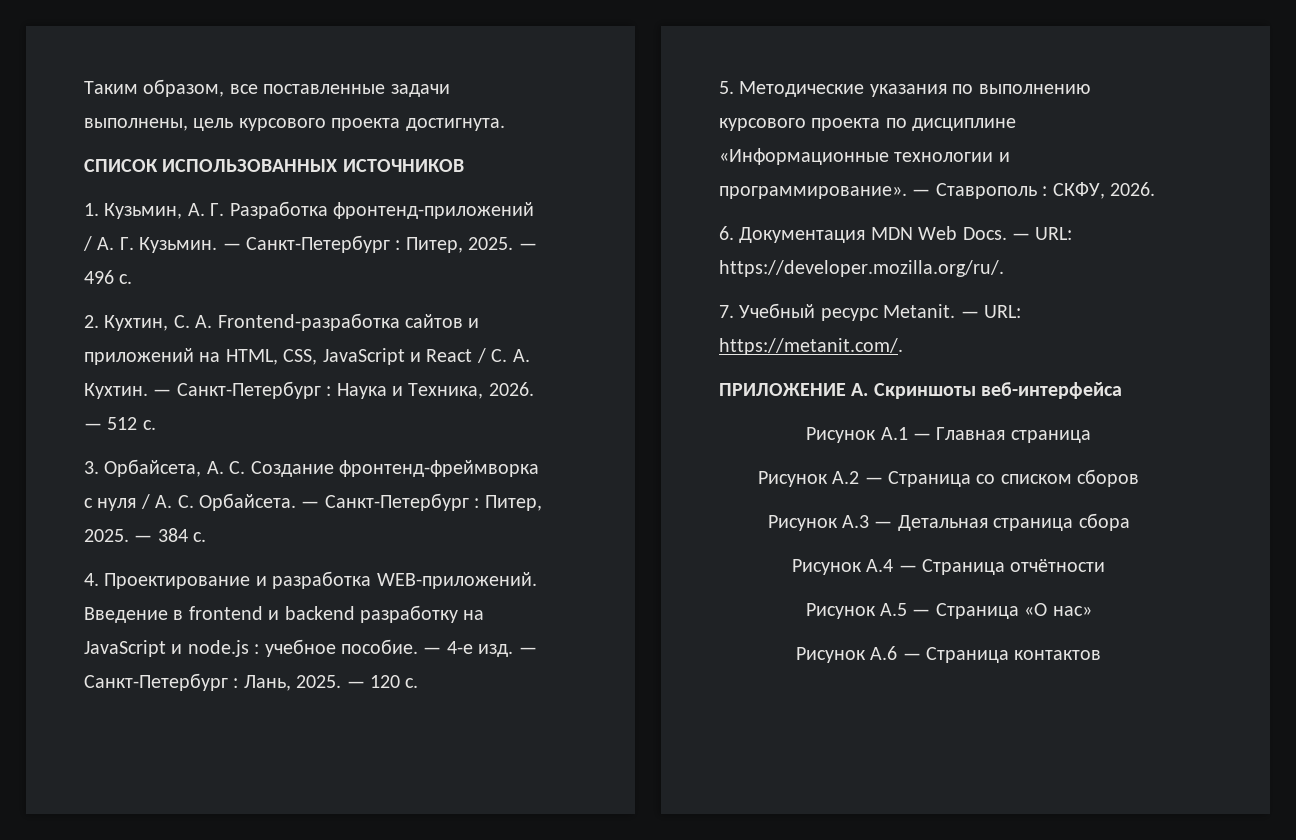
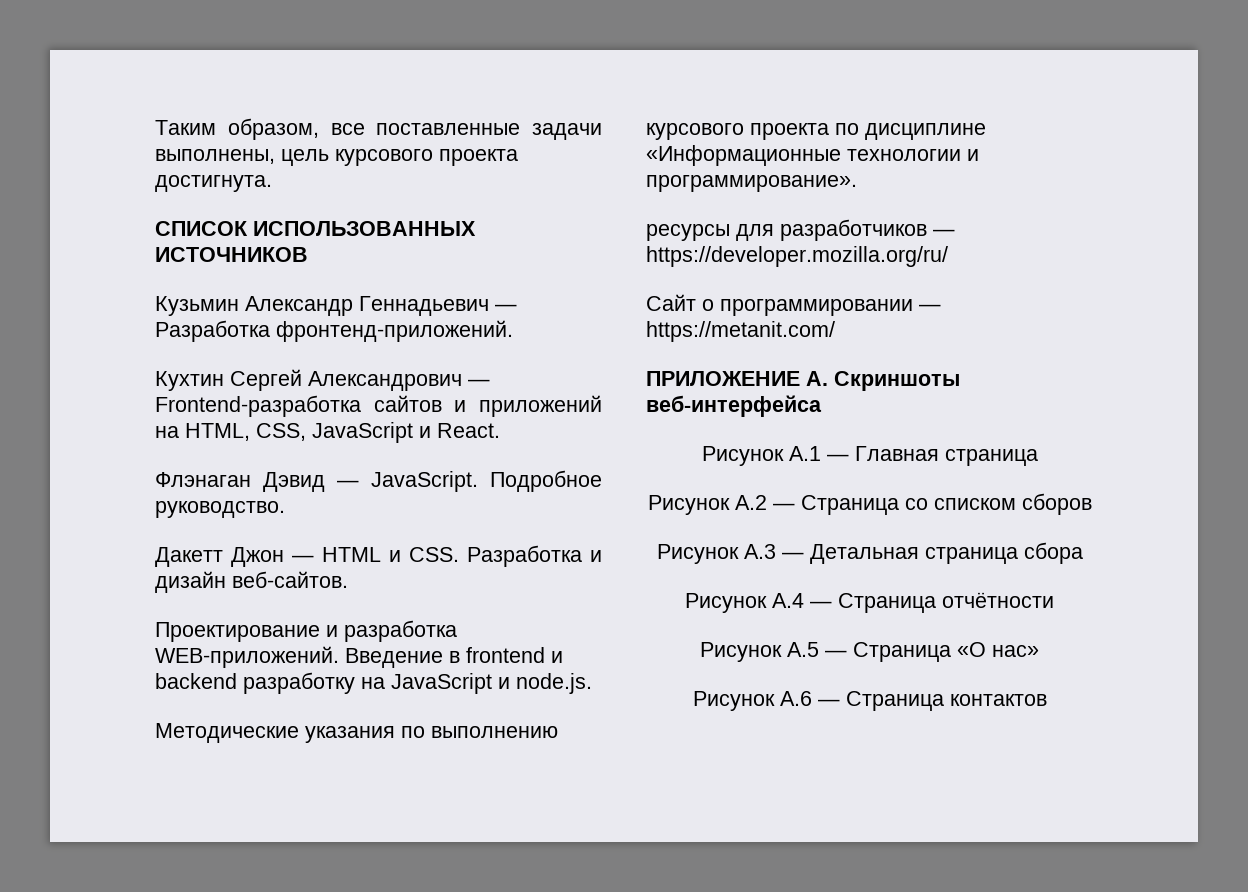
- 1. Кузьмин, А. Г. Разработка фронтенд-приложений / А. Г. Кузьмин. — Санкт-Петербург : Питер, 2025. — 496 с.
- 2. Кухтин, С. А. Frontend-разработка сайтов и приложений на HTML, CSS, JavaScript и React / С. А. Кухтин. — Санкт-Петербург : Наука и Техника, 2026. — 512 с.
- 3. Орбайсета, А. С. Создание фронтенд-фреймворка с нуля / А. С. Орбайсета. — Санкт-Петербург : Питер, 2025. — 384 с.
- 4. Проектирование и разработка WEB-приложений.
+ Кузьмин Александр Геннадьевич — Разработка фронтенд-приложений.
+ Кухтин Сергей Александрович — Frontend-разработка сайтов и приложений на HTML, CSS, JavaScript и React.
+ Флэнаган Дэвид — JavaScript. Подробное руководство.
+ Дакетт Джон — HTML и CSS. Разработка и дизайн веб-сайтов.
+ Проектирование и разработка WEB-приложений.
- Введение в frontend и backend разработку на JavaScript и node.js : учебное пособие. — 4-е изд. — Санкт-Петербург : Лань, 2025. — 120 с.
- 5. Методические указания по выполнению курсового проекта по дисциплине «Информационные технологии и программирование». — Ставрополь : СКФУ, 2026.
- 6. Документация MDN Web Docs. — URL: https://developer.mozilla.org/ru/.
- 7. Учебный ресурс Metanit. — URL: https://metanit.com/.
+ Введение в frontend и backend разработку на JavaScript и node.js.
+ Методические указания по выполнению курсового проекта по дисциплине «Информационные технологии и программирование».
+ ресурсы для разработчиков — https://developer.mozilla.org/ru/
+ Сайт о программировании — https://metanit.com/

